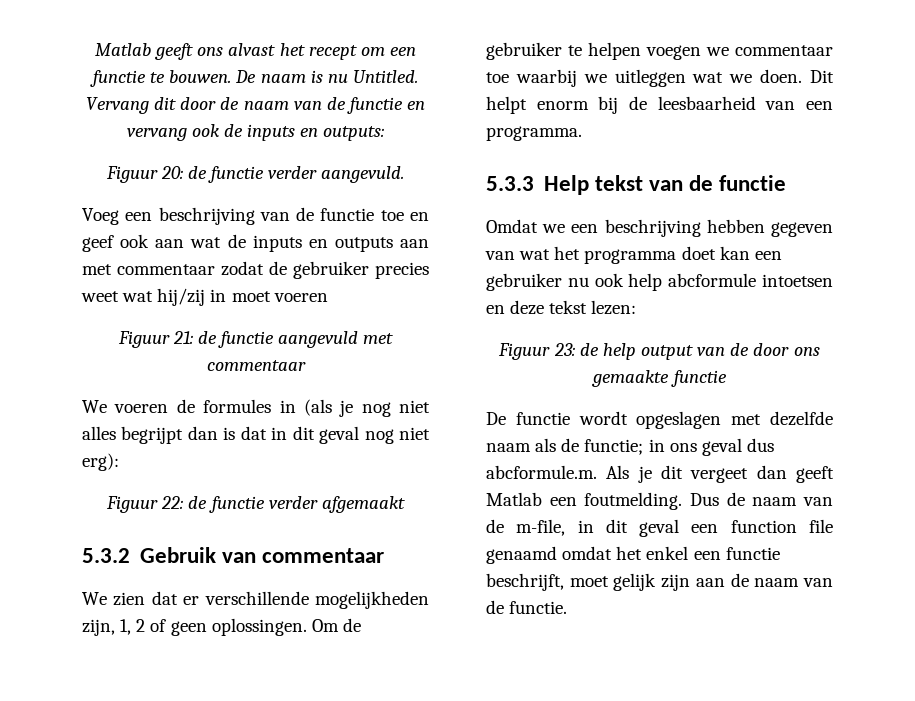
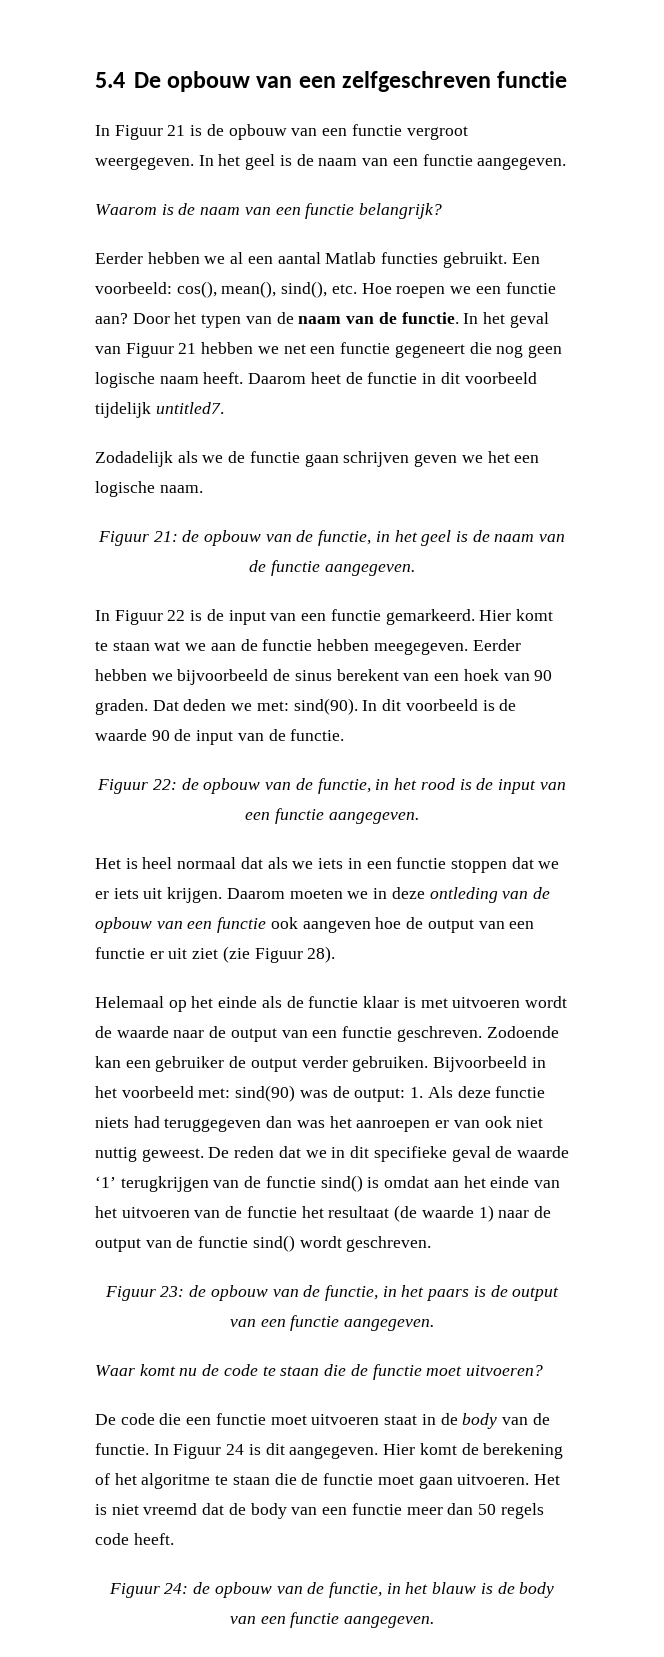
- Matlab geeft ons alvast het recept om een functie te bouwen. De naam is nu Untitled. Vervang dit door de naam van de functie en vervang ook de inputs en outputs:
- Figuur 20: de functie verder aangevuld.
- Voeg een beschrijving van de functie toe en geef ook aan wat de inputs en outputs aan met commentaar zodat de gebruiker precies weet wat hij/zij in moet voeren
- Figuur 21: de functie aangevuld met commentaar
- We voeren de formules in (als je nog niet alles begrijpt dan is dat in dit geval nog niet erg):
- Figuur 22: de functie verder afgemaakt
- 5.3.2 Gebruik van commentaar
- We zien dat er verschillende mogelijkheden zijn, 1, 2 of geen oplossingen. Om de gebruiker te helpen voegen we commentaar toe waarbij we uitleggen wat we doen. Dit helpt enorm bij de leesbaarheid van een programma.
- 5.3.3 Help tekst van de functie
- Omdat we een beschrijving hebben gegeven van wat het programma doet kan een gebruiker nu ook help abcformule intoetsen en deze tekst lezen:
- Figuur 23: de help output van de door ons gemaakte functie
- De functie wordt opgeslagen met dezelfde naam als de functie; in ons geval dus abcformule.m. Als je dit vergeet dan geeft Matlab een foutmelding. Dus de naam van de m-file, in dit geval een function file genaamd omdat het enkel een functie beschrijft, moet gelijk zijn aan de naam van de functie.
+ 5.4 De opbouw van een zelfgeschreven functie
+ In Figuur 21 is de opbouw van een functie vergroot weergegeven. In het geel is de naam van een functie aangegeven.
+ Waarom is de naam van een functie belangrijk?
+ Eerder hebben we al een aantal Matlab functies gebruikt. Een voorbeeld: cos(), mean(), sind(), etc. Hoe roepen we een functie aan? Door het typen van de naam van de functie. In het geval van Figuur 21 hebben we net een functie gegeneert die nog geen logische naam heeft. Daarom heet de functie in dit voorbeeld tijdelijk untitled7.
+ Zodadelijk als we de functie gaan schrijven geven we het een logische naam.
+ Figuur 21: de opbouw van de functie, in het geel is de naam van de functie aangegeven.
+ In Figuur 22 is de input van een functie gemarkeerd. Hier komt te staan wat we aan de functie hebben meegegeven. Eerder hebben we bijvoorbeeld de sinus berekent van een hoek van 90 graden. Dat deden we met: sind(90). In dit voorbeeld is de waarde 90 de input van de functie.
+ Figuur 22: de opbouw van de functie, in het rood is de input van een functie aangegeven.
+ Het is heel normaal dat als we iets in een functie stoppen dat we er iets uit krijgen. Daarom moeten we in deze ontleding van de opbouw van een functie ook aangeven hoe de output van een functie er uit ziet (zie Figuur 28).
+ Helemaal op het einde als de functie klaar is met uitvoeren wordt de waarde naar de output van een functie geschreven. Zodoende kan een gebruiker de output verder gebruiken. Bijvoorbeeld in het voorbeeld met: sind(90) was de output: 1. Als deze functie niets had teruggegeven dan was het aanroepen er van ook niet nuttig geweest. De reden dat we in dit specifieke geval de waarde ‘1’ terugkrijgen van de functie sind() is omdat aan het einde van het uitvoeren van de functie het resultaat (de waarde 1) naar de output van de functie sind() wordt geschreven.
+ Figuur 23: de opbouw van de functie, in het paars is de output van een functie aangegeven.
+ Waar komt nu de code te staan die de functie moet uitvoeren?
+ De code die een functie moet uitvoeren staat in de body van de functie. In Figuur 24 is dit aangegeven. Hier komt de berekening of het algoritme te staan die de functie moet gaan uitvoeren. Het is niet vreemd dat de body van een functie meer dan 50 regels code heeft.
+ Figuur 24: de opbouw van de functie, in het blauw is de body van een functie aangegeven.

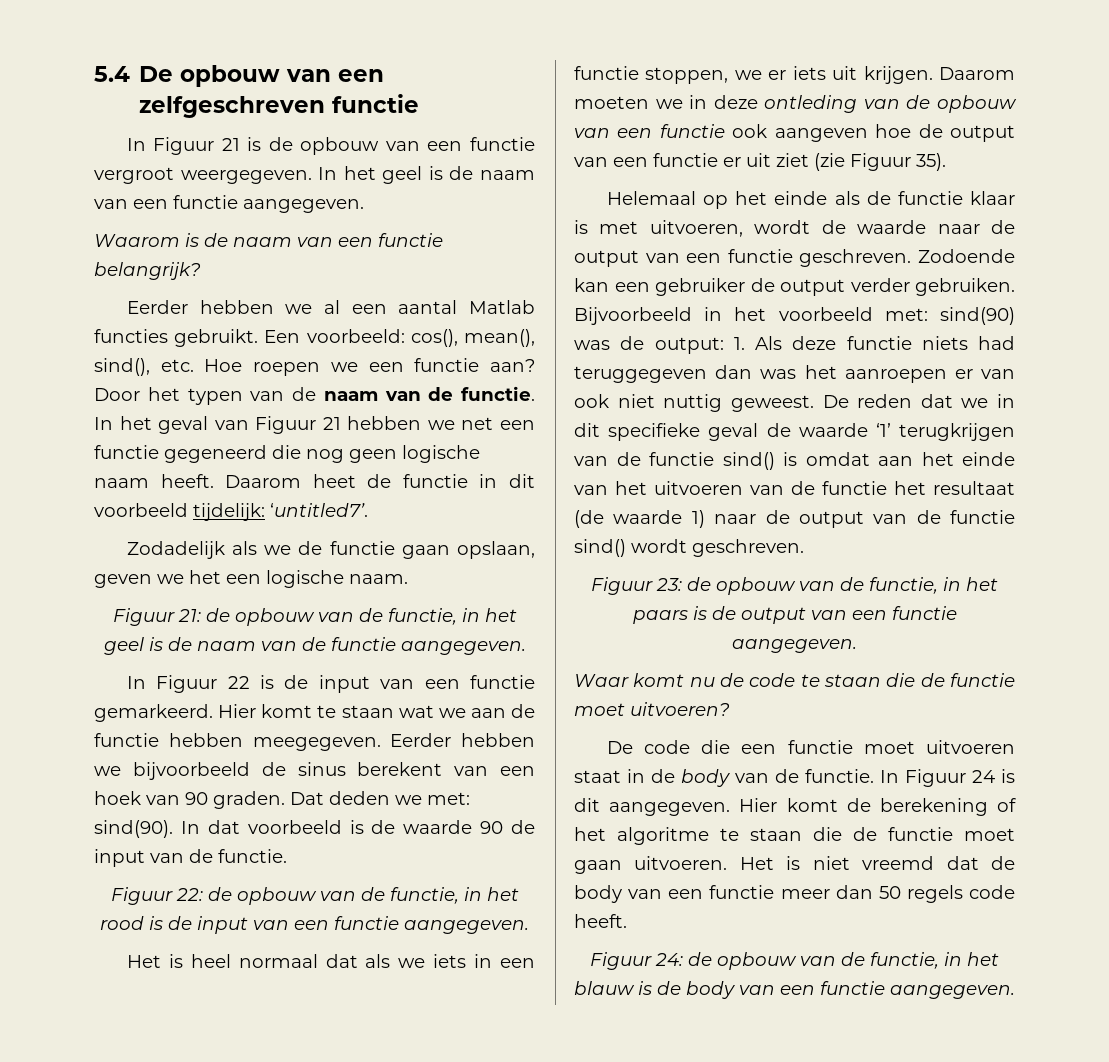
- In het geval van Figuur 21 hebben we net een functie gegeneert die nog geen logische naam heeft.
+ In het geval van Figuur 21 hebben we net een functie gegeneerd die nog geen logische naam heeft.
- Daarom heet de functie in dit voorbeeld tijdelijk untitled7.
+ Daarom heet de functie in dit voorbeeld tijdelijk: ‘untitled7’.
- Zodadelijk als we de functie gaan schrijven geven we het een logische naam.
+ Zodadelijk als we de functie gaan opslaan, geven we het een logische naam.
- In dit voorbeeld is de waarde 90 de input van de functie.
+ In dat voorbeeld is de waarde 90 de input van de functie.
- Het is heel normaal dat als we iets in een functie stoppen dat we er iets uit krijgen.
+ Het is heel normaal dat als we iets in een functie stoppen, we er iets uit krijgen.
- Daarom moeten we in deze ontleding van de opbouw van een functie ook aangeven hoe de output van een functie er uit ziet (zie Figuur 28).
+ Daarom moeten we in deze ontleding van de opbouw van een functie ook aangeven hoe de output van een functie er uit ziet (zie Figuur 35).
- Helemaal op het einde als de functie klaar is met uitvoeren wordt de waarde naar de output van een functie geschreven.
+ Helemaal op het einde als de functie klaar is met uitvoeren, wordt de waarde naar de output van een functie geschreven.

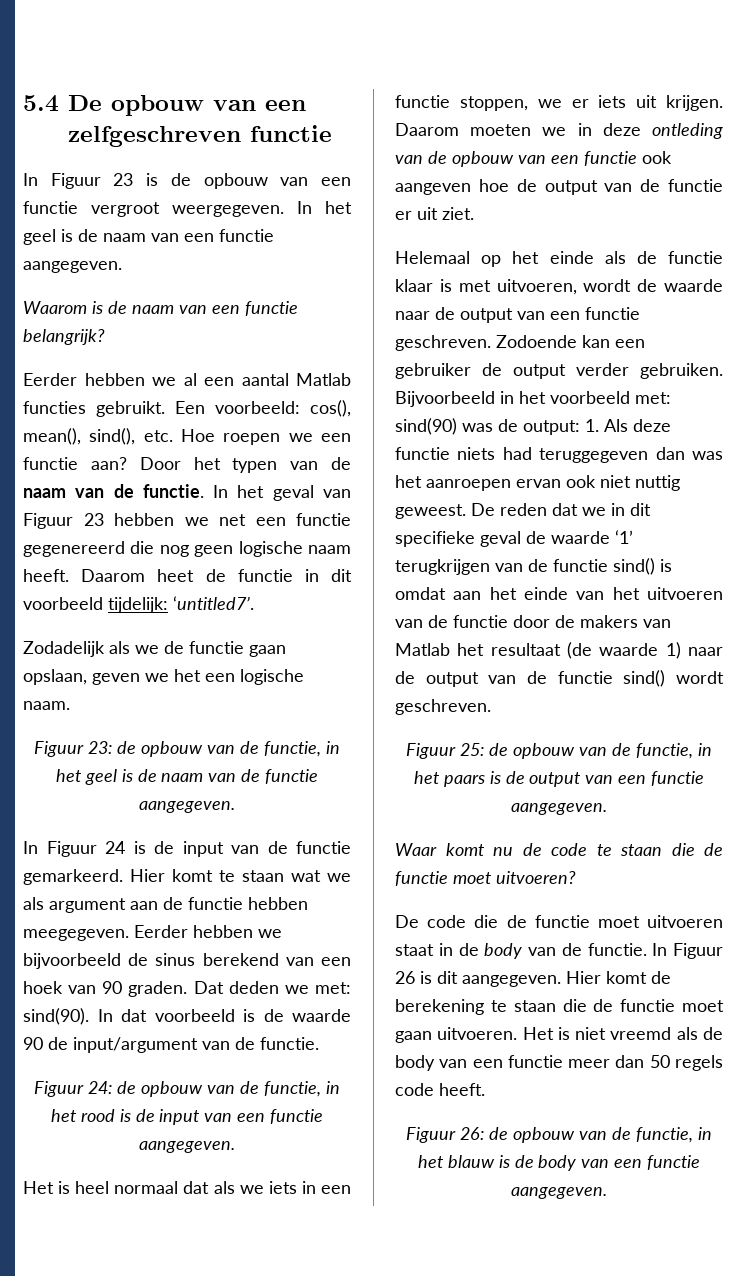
- In Figuur 21 is de opbouw van een functie vergroot weergegeven.
+ In Figuur 23 is de opbouw van een functie vergroot weergegeven.
- In het geval van Figuur 21 hebben we net een functie gegeneerd die nog geen logische naam heeft.
+ In het geval van Figuur 23 hebben we net een functie gegenereerd die nog geen logische naam heeft.
- Figuur 21: de opbouw van de functie, in het geel is de naam van de functie aangegeven.
+ Figuur 23: de opbouw van de functie, in het geel is de naam van de functie aangegeven.
- In Figuur 22 is de input van een functie gemarkeerd.
+ In Figuur 24 is de input van de functie gemarkeerd.
- Hier komt te staan wat we aan de functie hebben meegegeven.
+ Hier komt te staan wat we als argument aan de functie hebben meegegeven.
- Eerder hebben we bijvoorbeeld de sinus berekent van een hoek van 90 graden.
+ Eerder hebben we bijvoorbeeld de sinus berekend van een hoek van 90 graden.
- In dat voorbeeld is de waarde 90 de input van de functie.
+ In dat voorbeeld is de waarde 90 de input/argument van de functie.
- Figuur 22: de opbouw van de functie, in het rood is de input van een functie aangegeven.
+ Figuur 24: de opbouw van de functie, in het rood is de input van een functie aangegeven.
- Daarom moeten we in deze ontleding van de opbouw van een functie ook aangeven hoe de output van een functie er uit ziet (zie Figuur 35).
+ Daarom moeten we in deze ontleding van de opbouw van een functie ook aangeven hoe de output van de functie er uit ziet.
- Bijvoorbeeld in het voorbeeld met: sind(90) was de output: 1. Als deze functie niets had teruggegeven dan was het aanroepen er van ook niet nuttig geweest.
+ Bijvoorbeeld in het voorbeeld met: sind(90) was de output: 1. Als deze functie niets had teruggegeven dan was het aanroepen ervan ook niet nuttig geweest.
- De reden dat we in dit specifieke geval de waarde ‘1’ terugkrijgen van de functie sind() is omdat aan het einde van het uitvoeren van de functie het resultaat (de waarde 1) naar de output van de functie sind() wordt geschreven.
+ De reden dat we in dit specifieke geval de waarde ‘1’ terugkrijgen van de functie sind() is omdat aan het einde van het uitvoeren van de functie door de makers van Matlab het resultaat (de waarde 1) naar de output van de functie sind() wordt geschreven.
- Figuur 23: de opbouw van de functie, in het paars is de output van een functie aangegeven.
+ Figuur 25: de opbouw van de functie, in het paars is de output van een functie aangegeven.
- De code die een functie moet uitvoeren staat in de body van de functie.
+ De code die de functie moet uitvoeren staat in de body van de functie.
- In Figuur 24 is dit aangegeven.
+ In Figuur 26 is dit aangegeven.
- Hier komt de berekening of het algoritme te staan die de functie moet gaan uitvoeren.
+ Hier komt de berekening te staan die de functie moet gaan uitvoeren.
- Het is niet vreemd dat de body van een functie meer dan 50 regels code heeft.
+ Het is niet vreemd als de body van een functie meer dan 50 regels code heeft.
- Figuur 24: de opbouw van de functie, in het blauw is de body van een functie aangegeven.
+ Figuur 26: de opbouw van de functie, in het blauw is de body van een functie aangegeven.

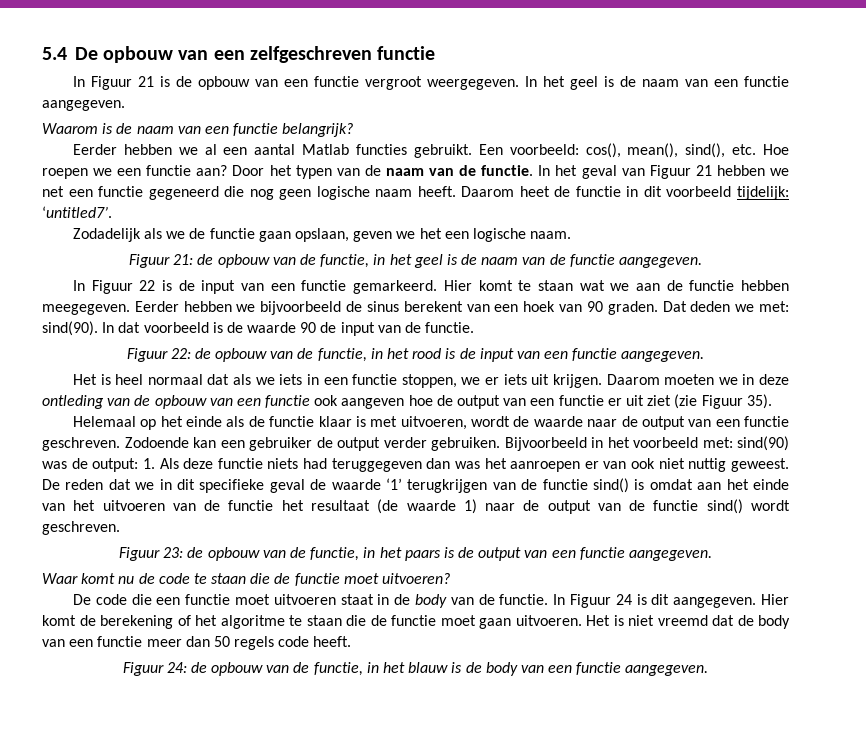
- In Figuur 23 is de opbouw van een functie vergroot weergegeven.
+ In Figuur 21 is de opbouw van een functie vergroot weergegeven.
- In het geval van Figuur 23 hebben we net een functie gegenereerd die nog geen logische naam heeft.
+ In het geval van Figuur 21 hebben we net een functie gegeneerd die nog geen logische naam heeft.
- Figuur 23: de opbouw van de functie, in het geel is de naam van de functie aangegeven.
+ Figuur 21: de opbouw van de functie, in het geel is de naam van de functie aangegeven.
- In Figuur 24 is de input van de functie gemarkeerd.
+ In Figuur 22 is de input van een functie gemarkeerd.
- Hier komt te staan wat we als argument aan de functie hebben meegegeven.
+ Hier komt te staan wat we aan de functie hebben meegegeven.
- Eerder hebben we bijvoorbeeld de sinus berekend van een hoek van 90 graden.
+ Eerder hebben we bijvoorbeeld de sinus berekent van een hoek van 90 graden.
- In dat voorbeeld is de waarde 90 de input/argument van de functie.
+ In dat voorbeeld is de waarde 90 de input van de functie.
- Figuur 24: de opbouw van de functie, in het rood is de input van een functie aangegeven.
+ Figuur 22: de opbouw van de functie, in het rood is de input van een functie aangegeven.
- Daarom moeten we in deze ontleding van de opbouw van een functie ook aangeven hoe de output van de functie er uit ziet.
+ Daarom moeten we in deze ontleding van de opbouw van een functie ook aangeven hoe de output van een functie er uit ziet (zie Figuur 35).
- Bijvoorbeeld in het voorbeeld met: sind(90) was de output: 1. Als deze functie niets had teruggegeven dan was het aanroepen ervan ook niet nuttig geweest.
+ Bijvoorbeeld in het voorbeeld met: sind(90) was de output: 1. Als deze functie niets had teruggegeven dan was het aanroepen er van ook niet nuttig geweest.
- De reden dat we in dit specifieke geval de waarde ‘1’ terugkrijgen van de functie sind() is omdat aan het einde van het uitvoeren van de functie door de makers van Matlab het resultaat (de waarde 1) naar de output van de functie sind() wordt geschreven.
+ De reden dat we in dit specifieke geval de waarde ‘1’ terugkrijgen van de functie sind() is omdat aan het einde van het uitvoeren van de functie het resultaat (de waarde 1) naar de output van de functie sind() wordt geschreven.
- Figuur 25: de opbouw van de functie, in het paars is de output van een functie aangegeven.
+ Figuur 23: de opbouw van de functie, in het paars is de output van een functie aangegeven.
- De code die de functie moet uitvoeren staat in de body van de functie.
+ De code die een functie moet uitvoeren staat in de body van de functie.
- In Figuur 26 is dit aangegeven.
+ In Figuur 24 is dit aangegeven.
- Hier komt de berekening te staan die de functie moet gaan uitvoeren.
+ Hier komt de berekening of het algoritme te staan die de functie moet gaan uitvoeren.
- Het is niet vreemd als de body van een functie meer dan 50 regels code heeft.
+ Het is niet vreemd dat de body van een functie meer dan 50 regels code heeft.
- Figuur 26: de opbouw van de functie, in het blauw is de body van een functie aangegeven.
+ Figuur 24: de opbouw van de functie, in het blauw is de body van een functie aangegeven.

